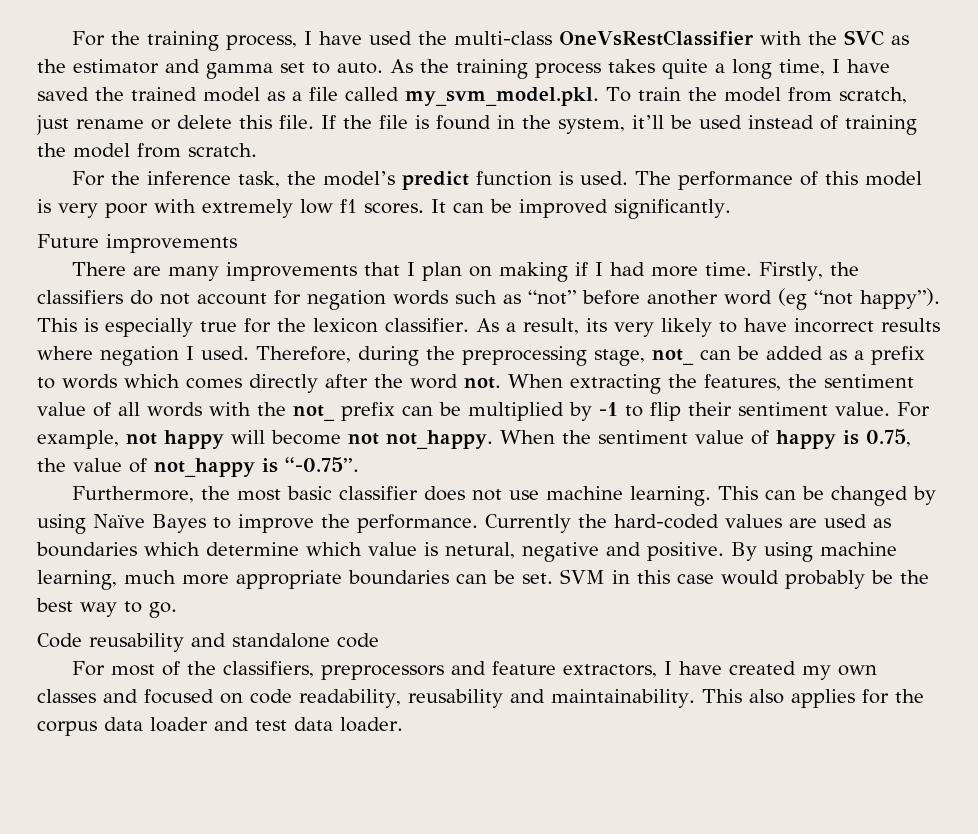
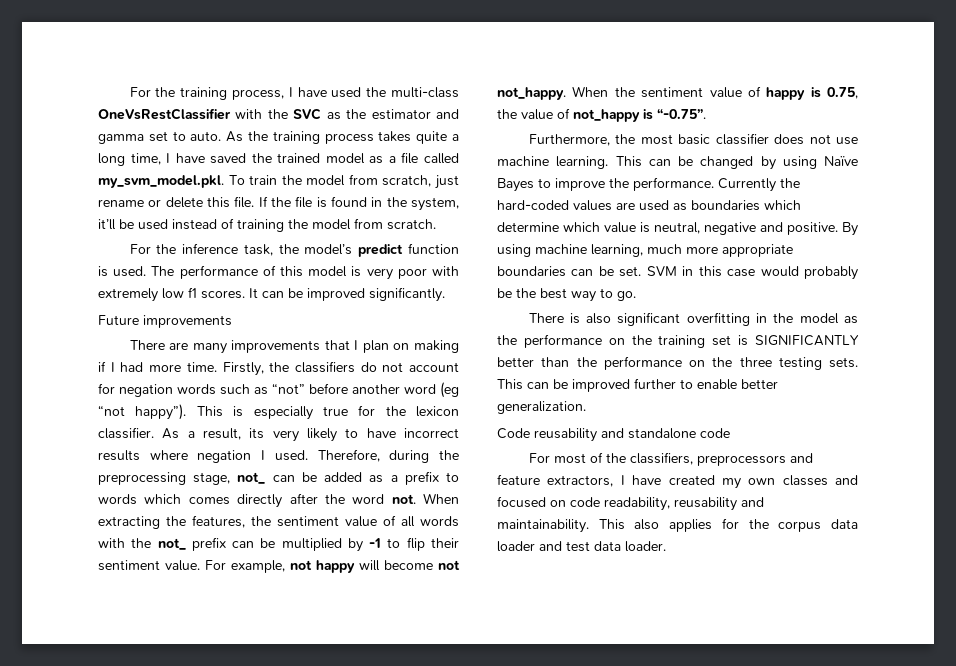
- Currently the hard-coded values are used as boundaries which determine which value is netural, negative and positive.
+ Currently the hard-coded values are used as boundaries which determine which value is neutral, negative and positive.
+ There is also significant overfitting in the model as the performance on the training set is SIGNIFICANTLY better than the performance on the three testing sets. This can be improved further to enable better generalization.

